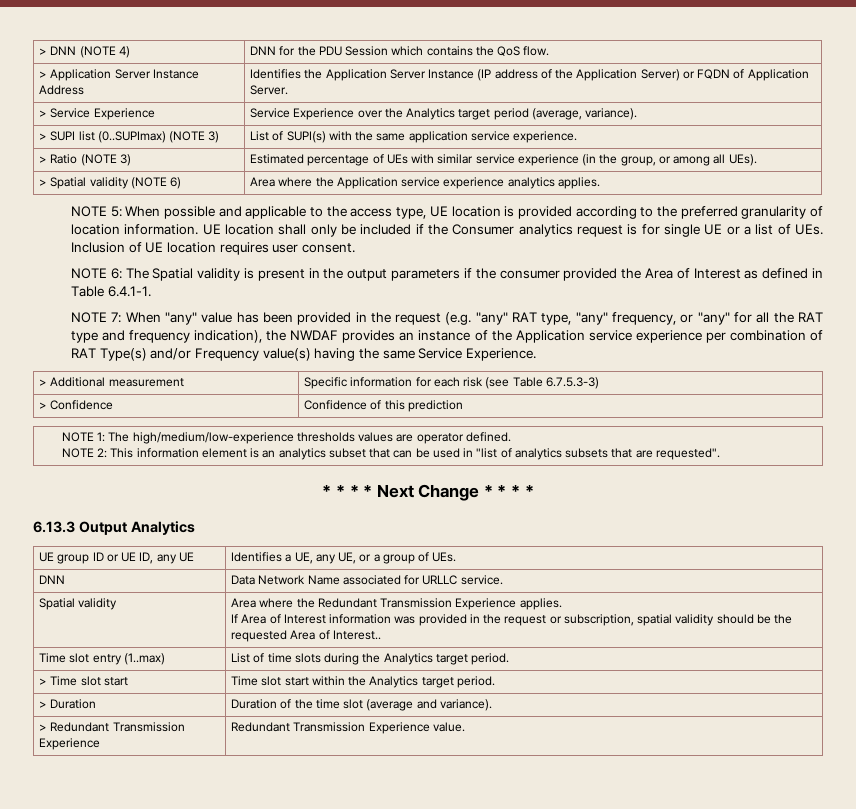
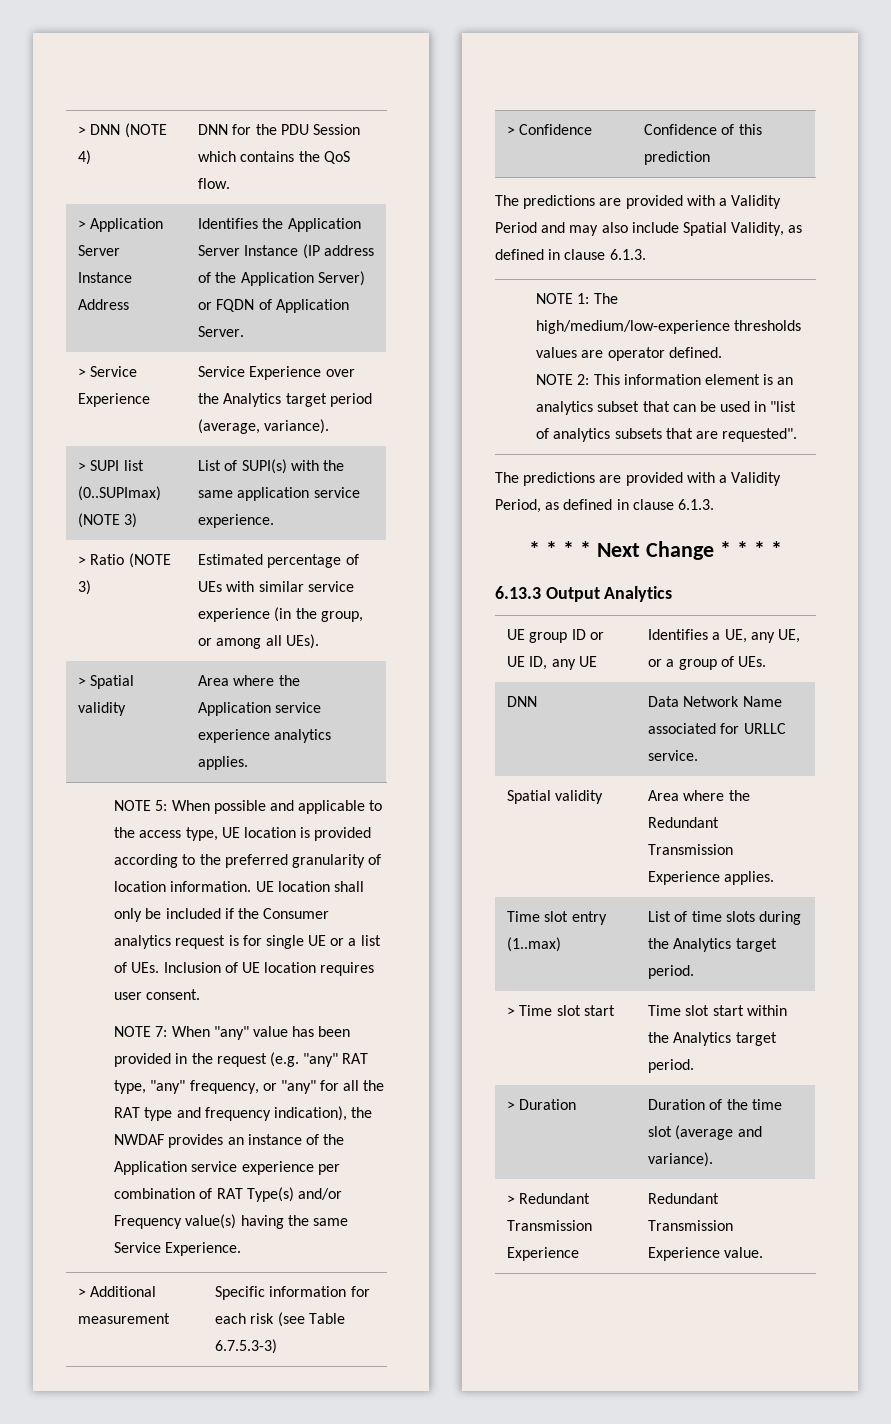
- > Spatial validity (NOTE 6) | Area where the Application service experience analytics applies.
+ > Spatial validity | Area where the Application service experience analytics applies.
- NOTE 6: The Spatial validity is present in the output parameters if the consumer provided the Area of Interest as defined in Table 6.4.1-1.
+ The predictions are provided with a Validity Period and may also include Spatial Validity, as defined in clause 6.1.3.
+ The predictions are provided with a Validity Period, as defined in clause 6.1.3.
  Spatial validity | Area where the Redundant Transmission Experience applies.
- If Area of Interest information was provided in the request or subscription, spatial validity should be the requested Area of Interest..

